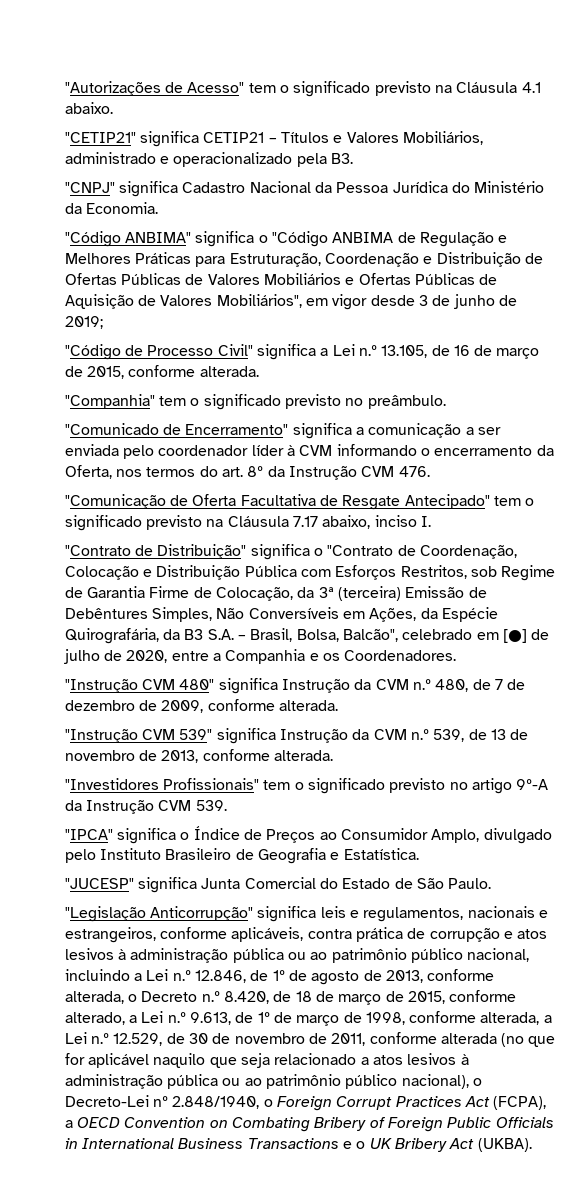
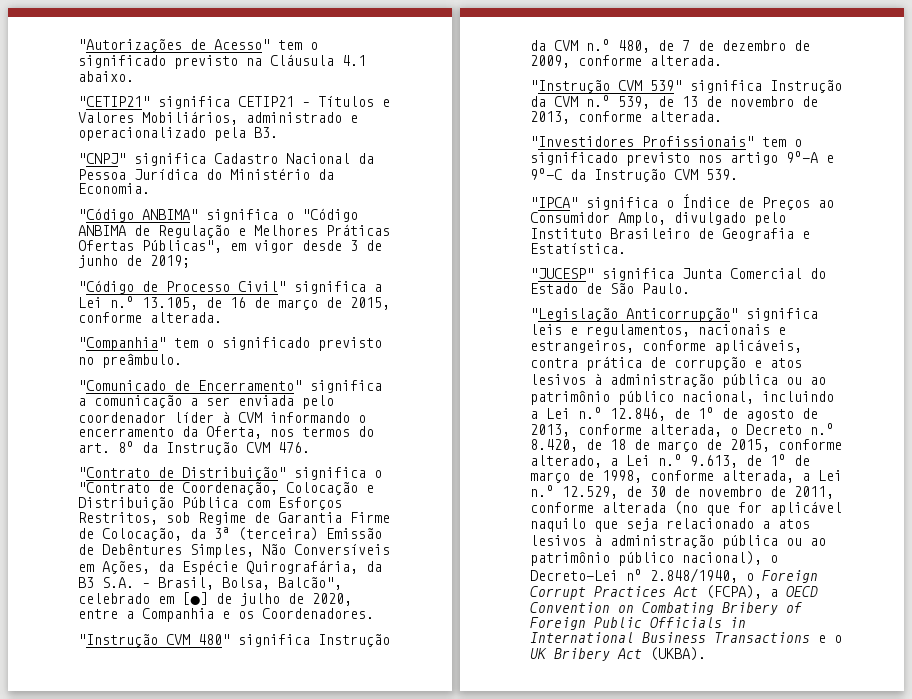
- "Código ANBIMA" significa o "Código ANBIMA de Regulação e Melhores Práticas para Estruturação, Coordenação e Distribuição de Ofertas Públicas de Valores Mobiliários e Ofertas Públicas de Aquisição de Valores Mobiliários", em vigor desde 3 de junho de 2019;
+ "Código ANBIMA" significa o "Código ANBIMA de Regulação e Melhores Práticas Ofertas Públicas", em vigor desde 3 de junho de 2019;
- "Comunicação de Oferta Facultativa de Resgate Antecipado" tem o significado previsto na Cláusula 7.17 abaixo, inciso I.
- "Investidores Profissionais" tem o significado previsto no artigo 9º-A da Instrução CVM 539.
+ "Investidores Profissionais" tem o significado previsto nos artigo 9º-A e 9º-C da Instrução CVM 539.

